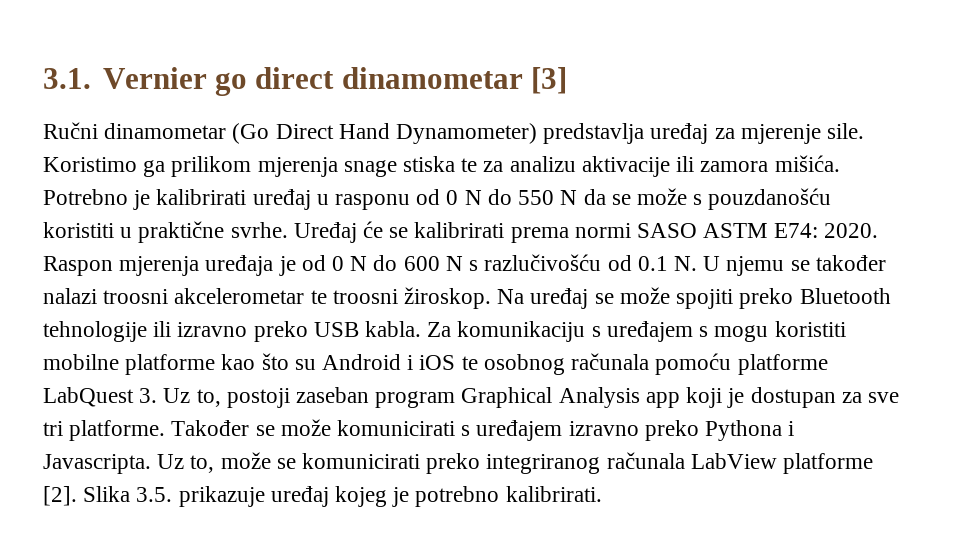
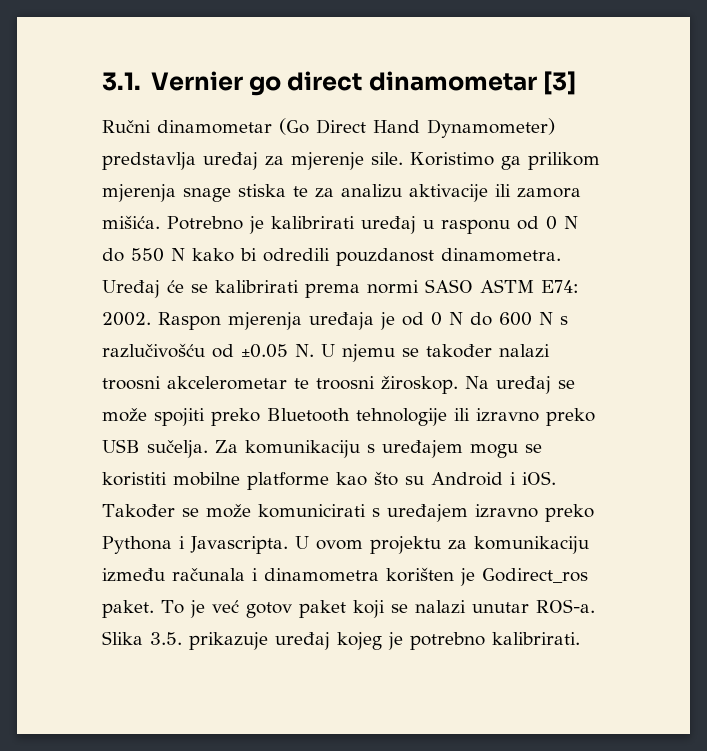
- Potrebno je kalibrirati uređaj u rasponu od 0 N do 550 N da se može s pouzdanošću koristiti u praktične svrhe.
+ Potrebno je kalibrirati uređaj u rasponu od 0 N do 550 N kako bi odredili pouzdanost dinamometra.
- Uređaj će se kalibrirati prema normi SASO ASTM E74: 2020.
+ Uređaj će se kalibrirati prema normi SASO ASTM E74: 2002.
- Raspon mjerenja uređaja je od 0 N do 600 N s razlučivošću od 0.1 N. U njemu se također nalazi troosni akcelerometar te troosni žiroskop.
+ Raspon mjerenja uređaja je od 0 N do 600 N s razlučivošću od ±0.05 N. U njemu se također nalazi troosni akcelerometar te troosni žiroskop.
- Na uređaj se može spojiti preko Bluetooth tehnologije ili izravno preko USB kabla.
+ Na uređaj se može spojiti preko Bluetooth tehnologije ili izravno preko USB sučelja.
- Za komunikaciju s uređajem s mogu koristiti mobilne platforme kao što su Android i iOS te osobnog računala pomoću platforme LabQuest 3. Uz to, postoji zaseban program Graphical Analysis app koji je dostupan za sve tri platforme.
+ Za komunikaciju s uređajem mogu se koristiti mobilne platforme kao što su Android i iOS.
- Uz to, može se komunicirati preko integriranog računala LabView platforme [2].
+ U ovom projektu za komunikaciju između računala i dinamometra korišten je Godirect_ros paket. To je već gotov paket koji se nalazi unutar ROS-a.

